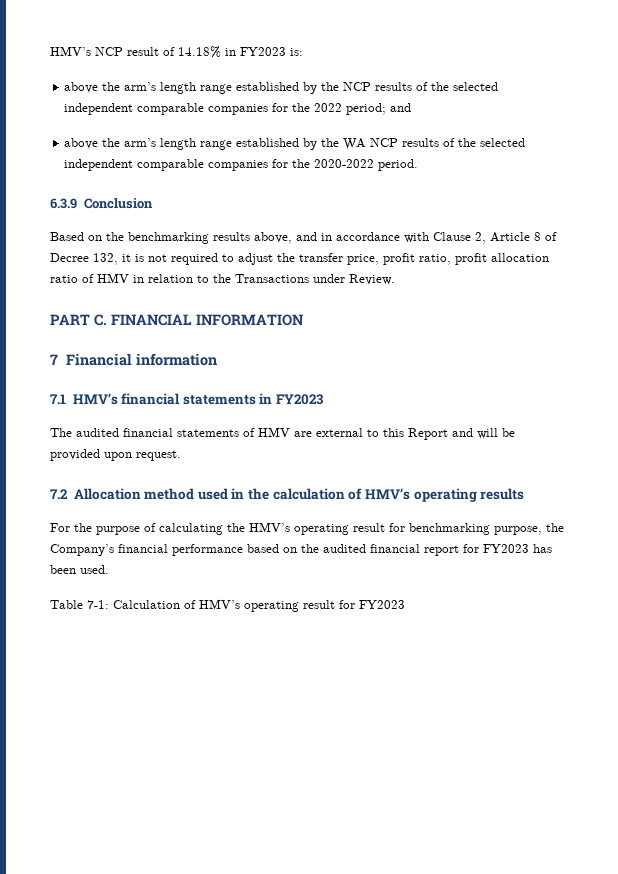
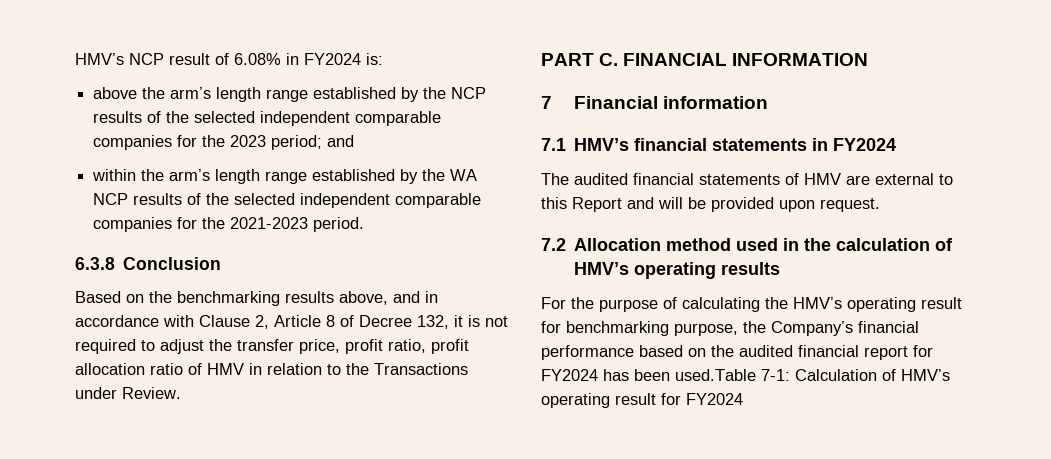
- HMV’s NCP result of 14.18% in FY2023 is:
+ HMV’s NCP result of 6.08% in FY2024 is:
- above the arm’s length range established by the NCP results of the selected independent comparable companies for the 2022 period; and
+ above the arm’s length range established by the NCP results of the selected independent comparable companies for the 2023 period; and
- above the arm’s length range established by the WA NCP results of the selected independent comparable companies for the 2020-2022 period.
+ within the arm’s length range established by the WA NCP results of the selected independent comparable companies for the 2021-2023 period.
- 6.3.9 Conclusion
+ 6.3.8 Conclusion
- 7.1 HMV’s financial statements in FY2023
+ 7.1 HMV’s financial statements in FY2024
- For the purpose of calculating the HMV’s operating result for benchmarking purpose, the Company’s financial performance based on the audited financial report for FY2023 has been used.
- Table 7-1: Calculation of HMV’s operating result for FY2023
+ For the purpose of calculating the HMV’s operating result for benchmarking purpose, the Company’s financial performance based on the audited financial report for FY2024 has been used.Table 7-1: Calculation of HMV’s operating result for FY2024

